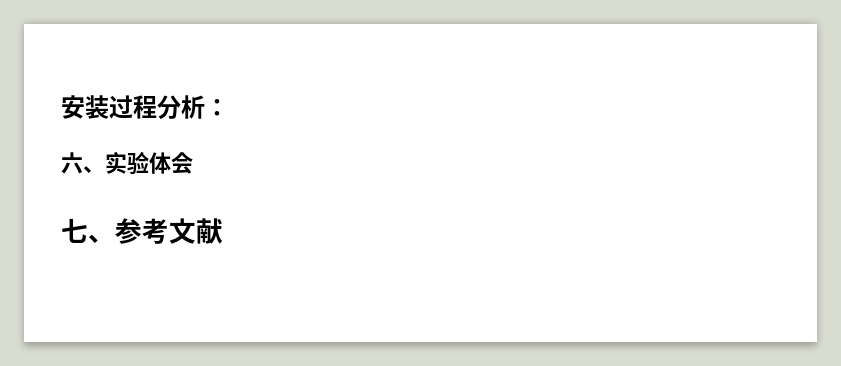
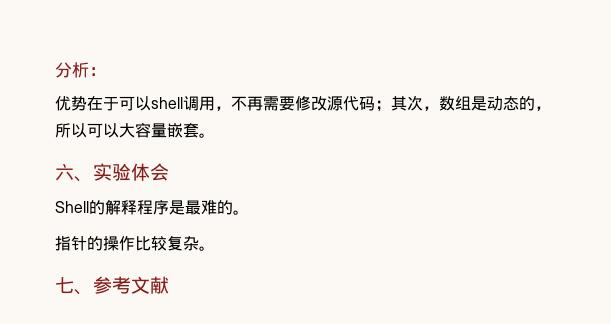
- 安装过程分析：
+ 分析：
+ 优势在于可以shell调用，不再需要修改源代码；其次，数组是动态的，所以可以大容量嵌套。
  六、实验体会
+ Shell的解释程序是最难的。
+ 指针的操作比较复杂。

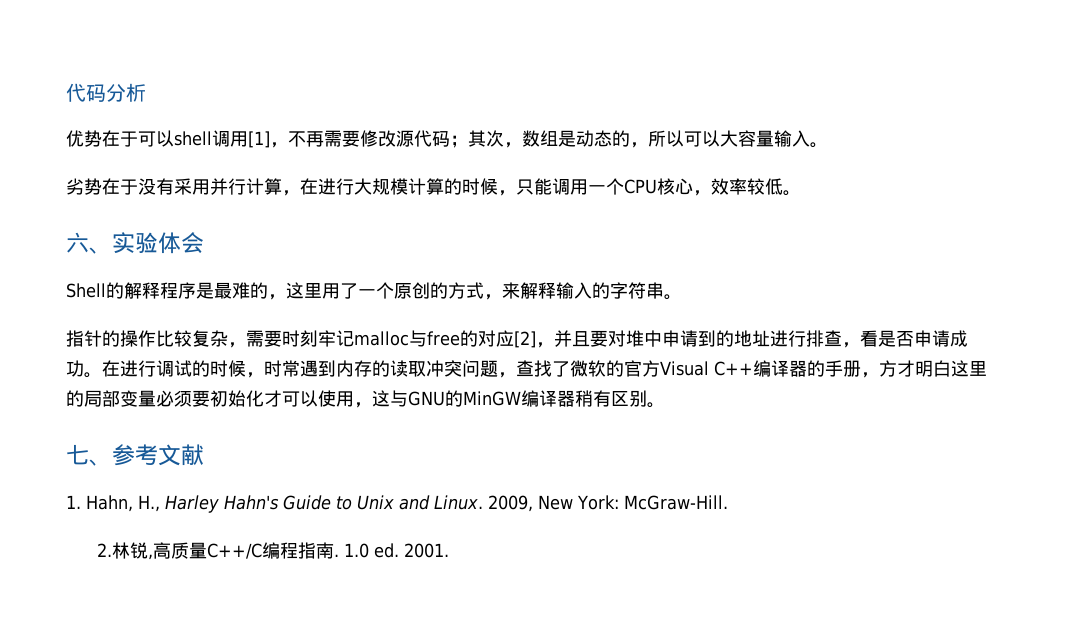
- 分析：
+ 代码分析
- 优势在于可以shell调用，不再需要修改源代码；其次，数组是动态的，所以可以大容量嵌套。
+ 优势在于可以shell调用[1]，不再需要修改源代码；其次，数组是动态的，所以可以大容量输入。
+ 劣势在于没有采用并行计算，在进行大规模计算的时候，只能调用一个CPU核心，效率较低。
- Shell的解释程序是最难的。
+ Shell的解释程序是最难的，这里用了一个原创的方式，来解释输入的字符串。
- 指针的操作比较复杂。
+ 指针的操作比较复杂，需要时刻牢记malloc与free的对应[2]，并且要对堆中申请到的地址进行排查，看是否申请成功。在进行调试的时候，时常遇到内存的读取冲突问题，查找了微软的官方Visual C++编译器的手册，方才明白这里的局部变量必须要初始化才可以使用，这与GNU的MinGW编译器稍有区别。
  七、参考文献
+ 1. Hahn, H., Harley Hahn's Guide to Unix and Linux. 2009, New York: McGraw-Hill.
+ 2.林锐,高质量C++/C编程指南. 1.0 ed. 2001.

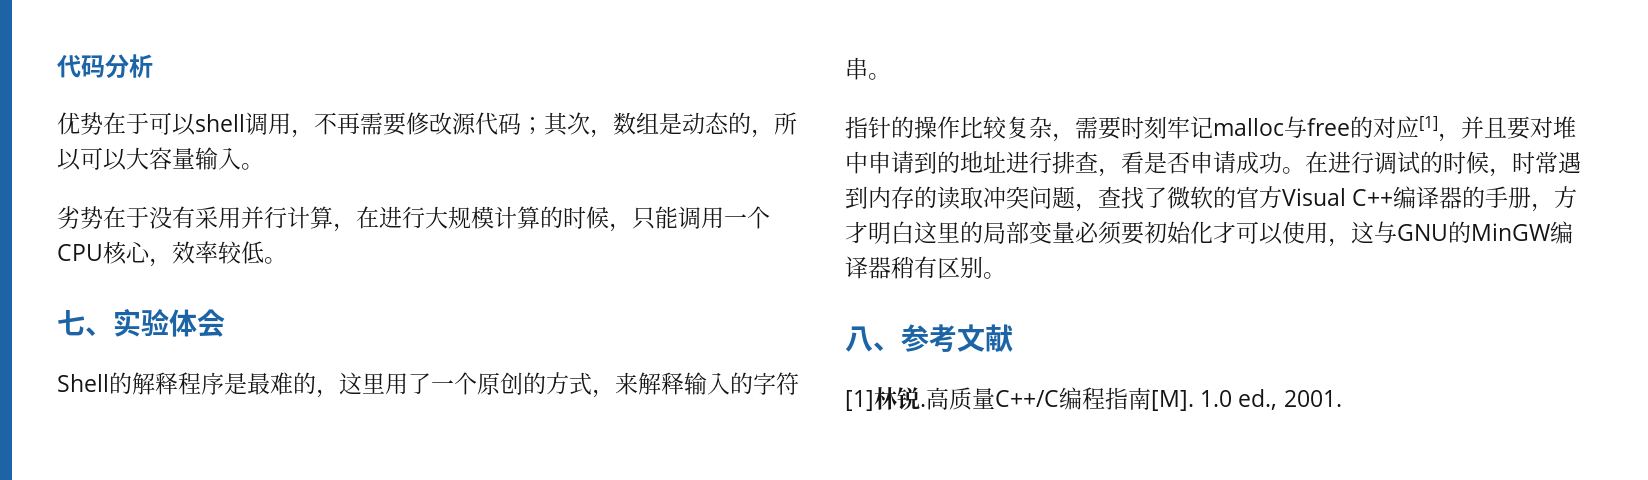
- 优势在于可以shell调用[1]，不再需要修改源代码；其次，数组是动态的，所以可以大容量输入。
+ 优势在于可以shell调用，不再需要修改源代码；其次，数组是动态的，所以可以大容量输入。
- 六、实验体会
+ 七、实验体会
- 指针的操作比较复杂，需要时刻牢记malloc与free的对应[2]，并且要对堆中申请到的地址进行排查，看是否申请成功。
+ 指针的操作比较复杂，需要时刻牢记malloc与free的对应[1]，并且要对堆中申请到的地址进行排查，看是否申请成功。
- 七、参考文献
+ 八、参考文献
- 1. Hahn, H., Harley Hahn's Guide to Unix and Linux. 2009, New York: McGraw-Hill.
- 2.林锐,高质量C++/C编程指南. 1.0 ed. 2001.
+ [1]林锐.高质量C++/C编程指南[M]. 1.0 ed., 2001.

